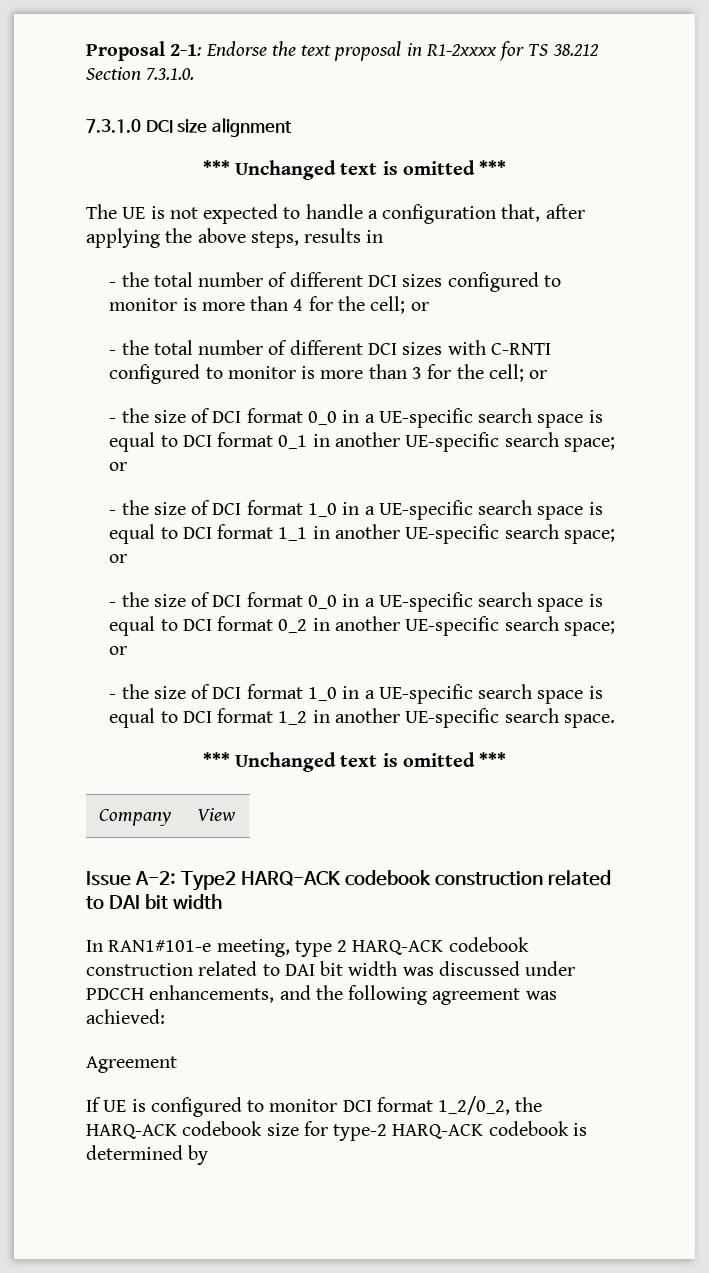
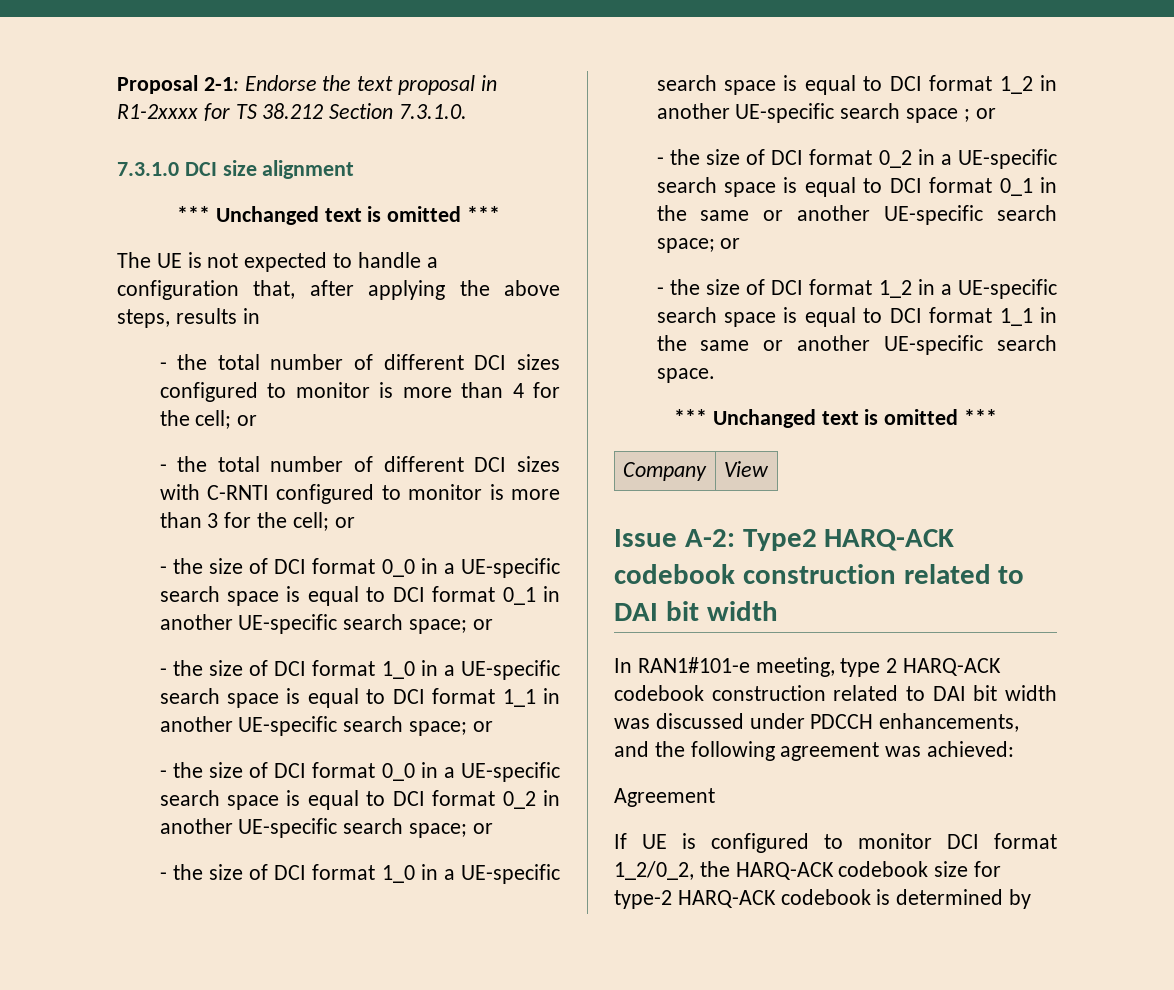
- - the size of DCI format 1_0 in a UE-specific search space is equal to DCI format 1_2 in another UE-specific search space.
+ - the size of DCI format 1_0 in a UE-specific search space is equal to DCI format 1_2 in another UE-specific search space ; or
+ - the size of DCI format 0_2 in a UE-specific search space is equal to DCI format 0_1 in the same or another UE-specific search space; or
+ - the size of DCI format 1_2 in a UE-specific search space is equal to DCI format 1_1 in the same or another UE-specific search space.

